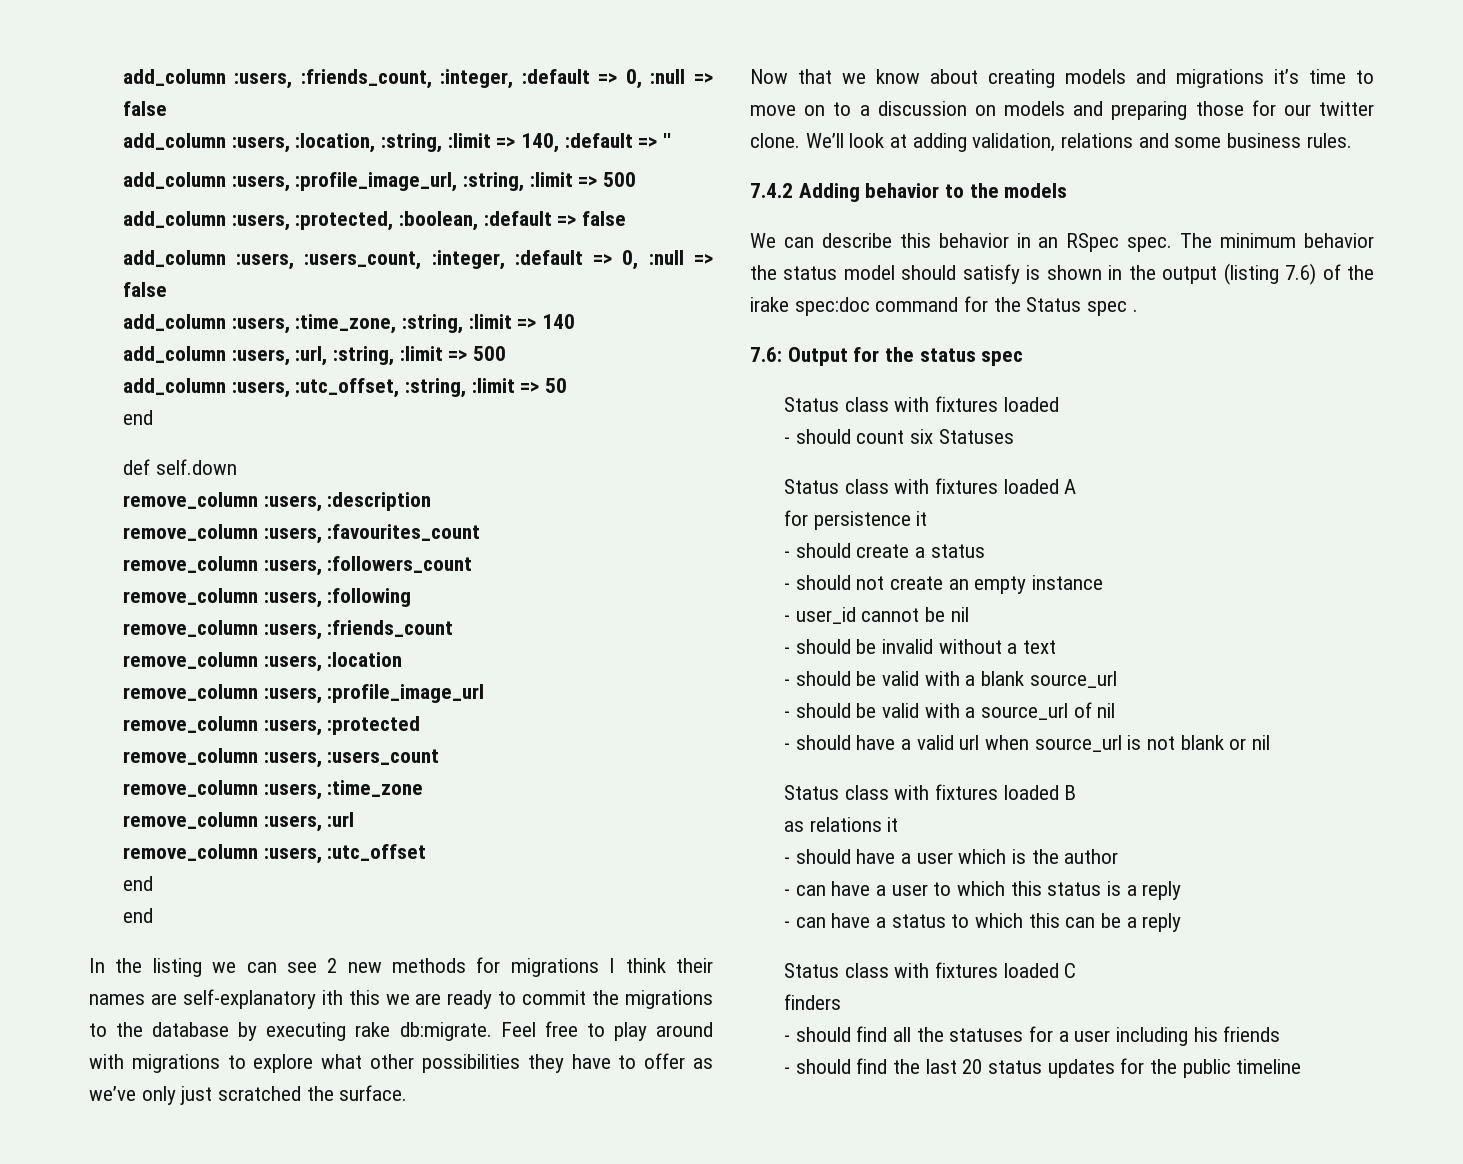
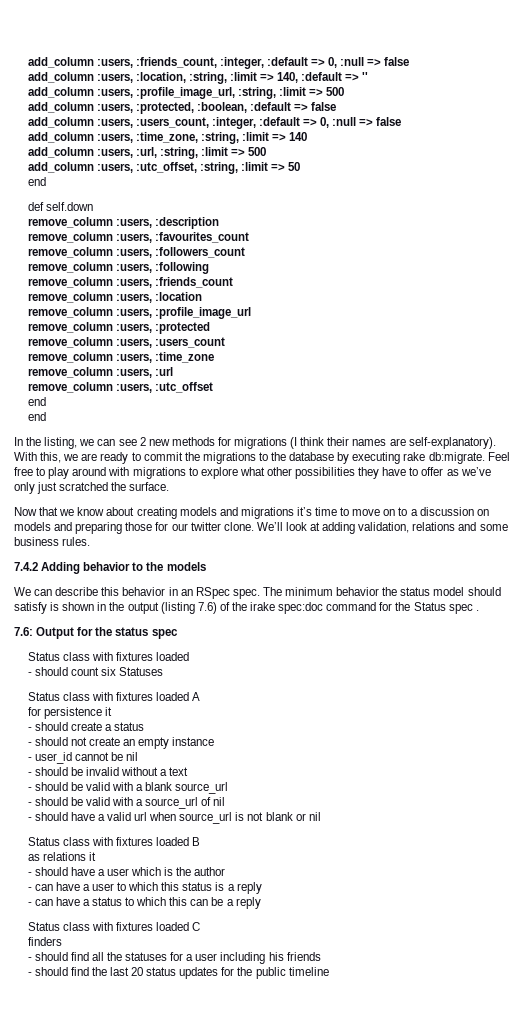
- In the listing we can see 2 new methods for migrations I think their names are self-explanatory ith this we are ready to commit the migrations to the database by executing rake db:migrate.
+ In the listing, we can see 2 new methods for migrations (I think their names are self-explanatory). With this, we are ready to commit the migrations to the database by executing rake db:migrate.

